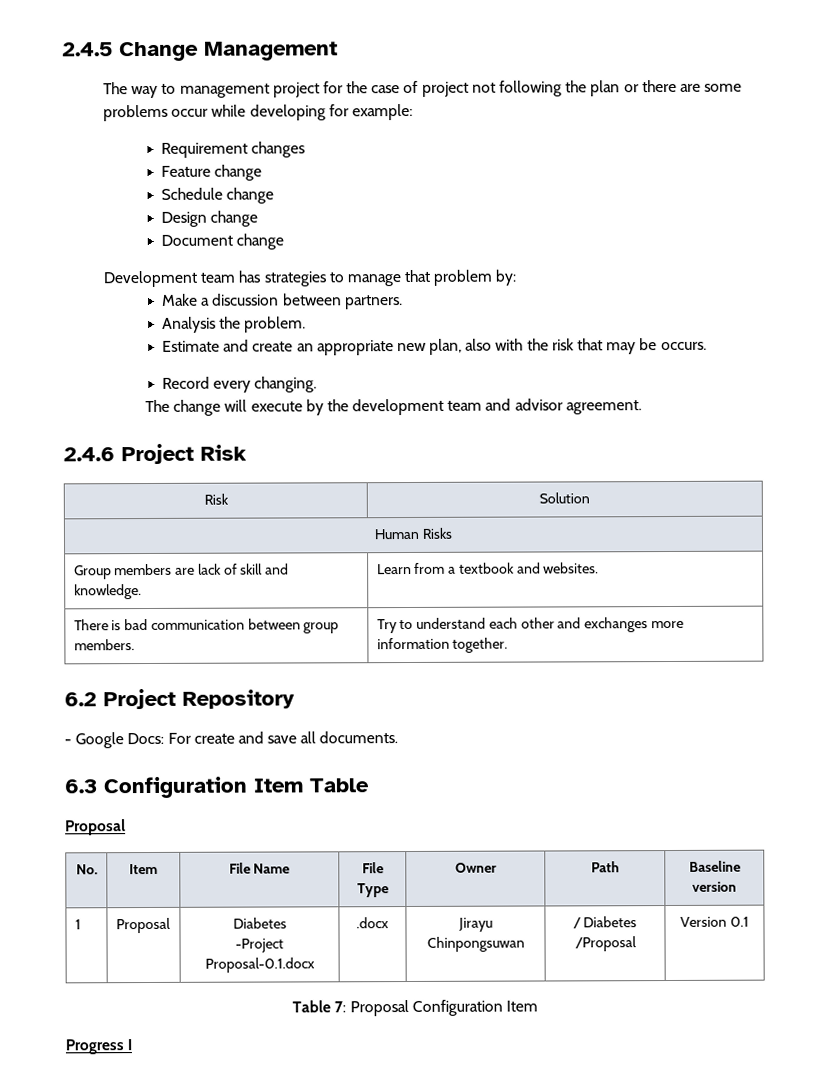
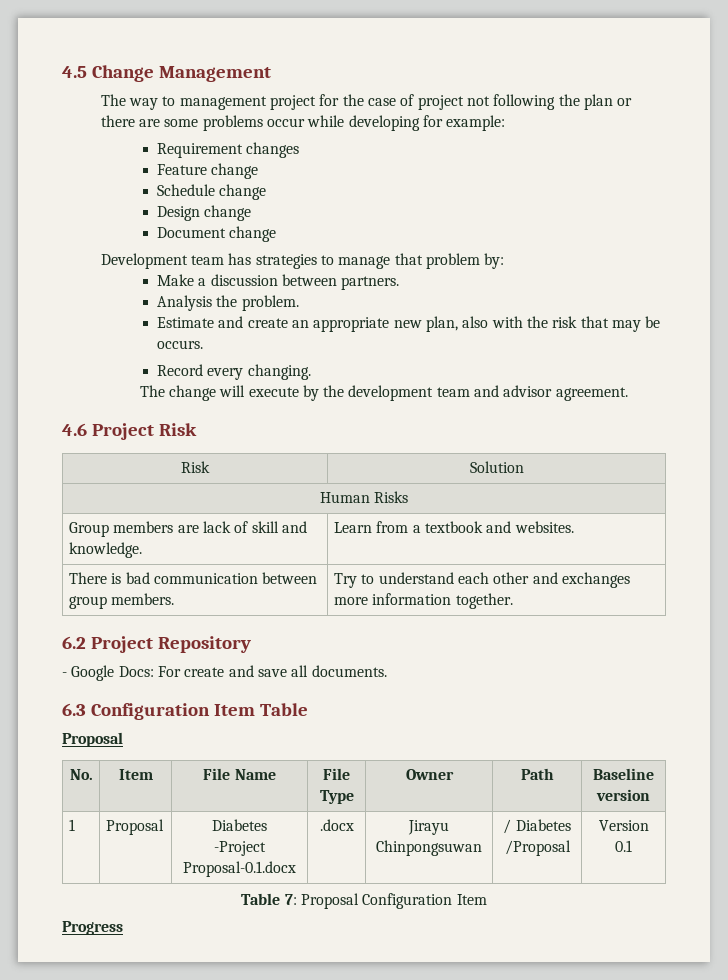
- 2.4.5 Change Management
+ 4.5 Change Management
- 2.4.6 Project Risk
+ 4.6 Project Risk
- Progress I
+ Progress

